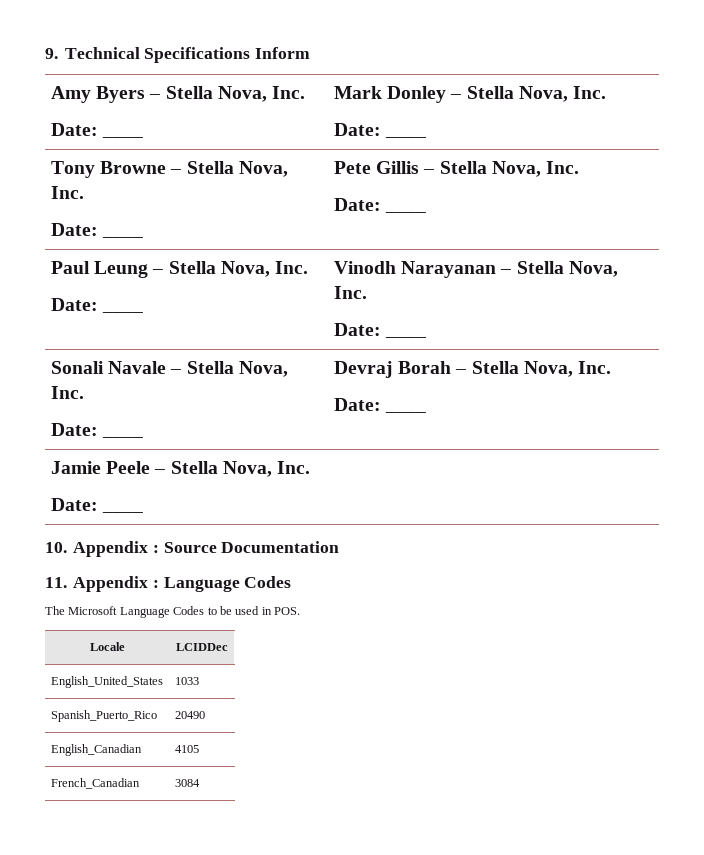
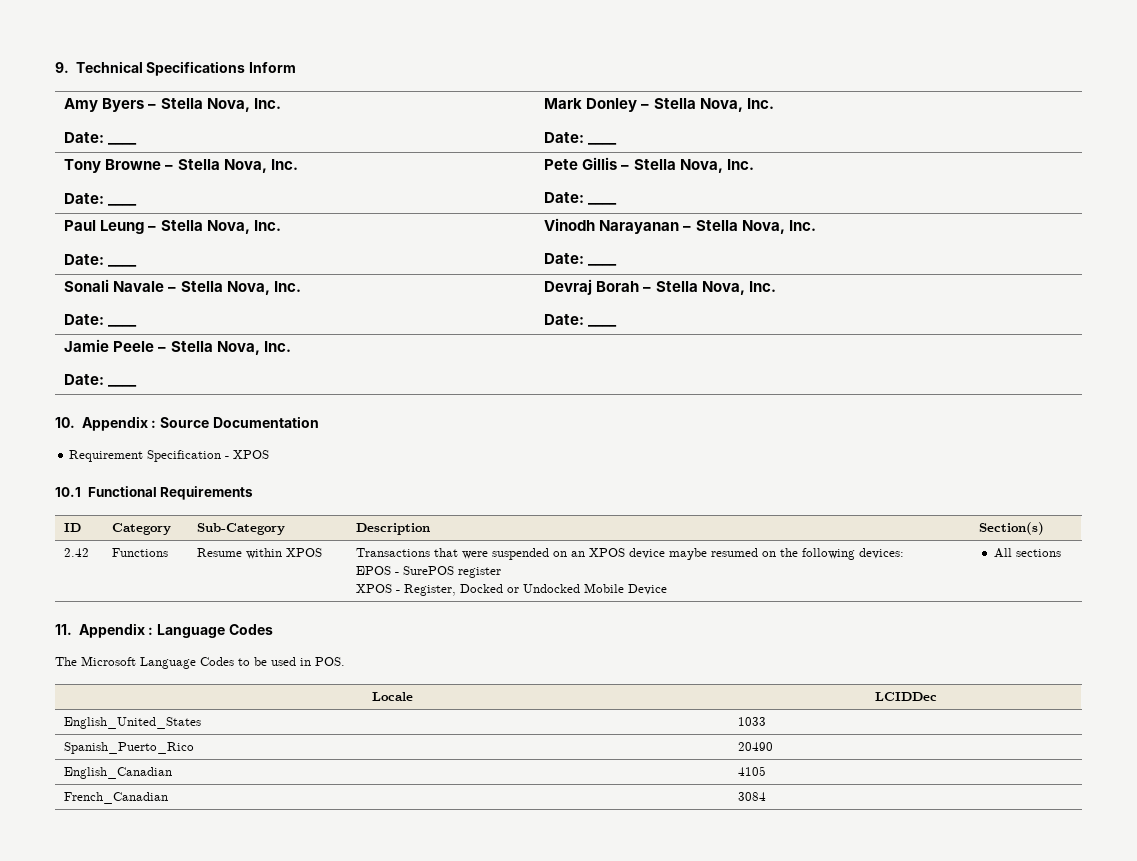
+ Requirement Specification - XPOS
+ 10.1 Functional Requirements
+ ID | Category | Sub-Category | Description | Section(s)
+ 2.42 | Functions | Resume within XPOS | Transactions that were suspended on an XPOS device maybe resumed on the following devices:
+ EPOS - SurePOS register
+ XPOS - Register, Docked or Undocked Mobile Device | All sections

